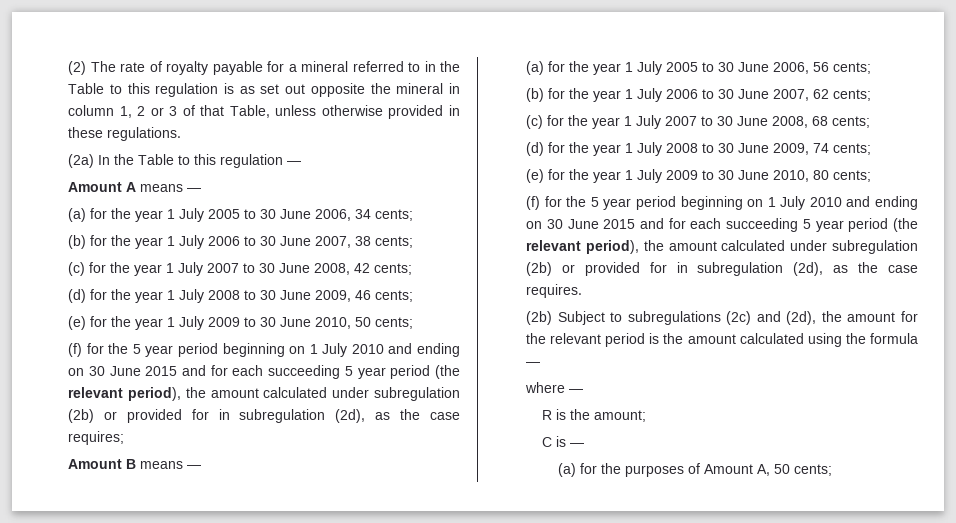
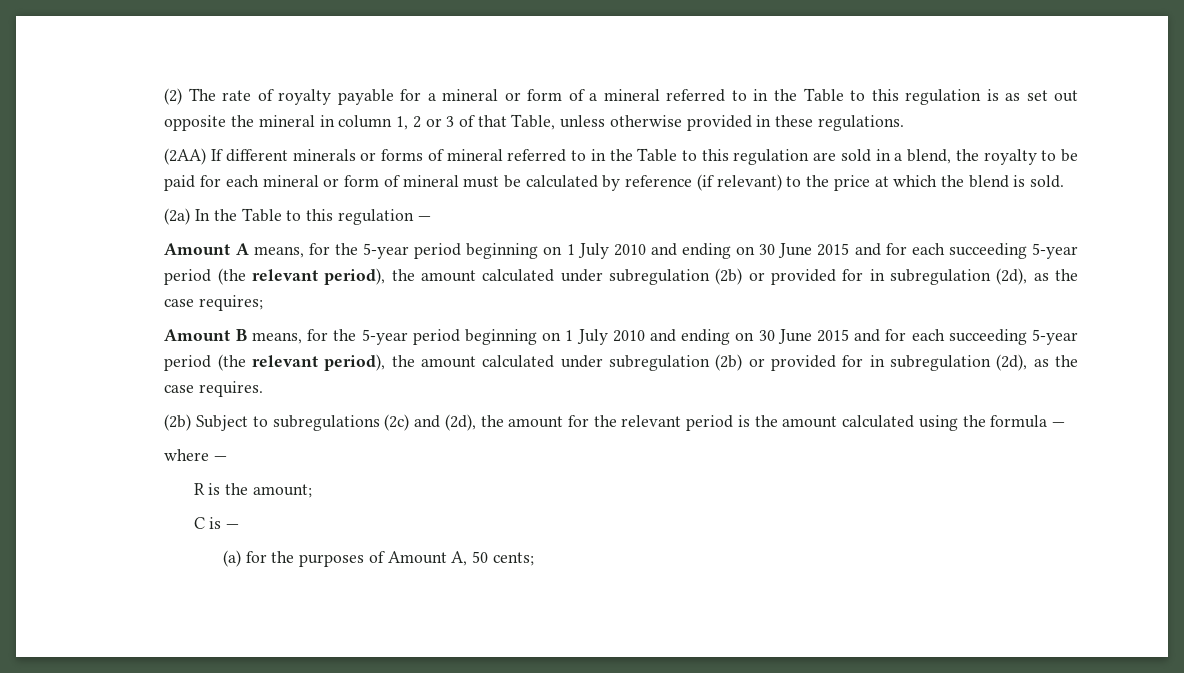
- (2) The rate of royalty payable for a mineral referred to in the Table to this regulation is as set out opposite the mineral in column 1, 2 or 3 of that Table, unless otherwise provided in these regulations.
+ (2) The rate of royalty payable for a mineral or form of a mineral referred to in the Table to this regulation is as set out opposite the mineral in column 1, 2 or 3 of that Table, unless otherwise provided in these regulations.
+ (2AA) If different minerals or forms of mineral referred to in the Table to this regulation are sold in a blend, the royalty to be paid for each mineral or form of mineral must be calculated by reference (if relevant) to the price at which the blend is sold.
- Amount A means —
- (a) for the year 1 July 2005 to 30 June 2006, 34 cents;
- (b) for the year 1 July 2006 to 30 June 2007, 38 cents;
- (c) for the year 1 July 2007 to 30 June 2008, 42 cents;
- (d) for the year 1 July 2008 to 30 June 2009, 46 cents;
- (e) for the year 1 July 2009 to 30 June 2010, 50 cents;
- (f) for the 5 year period beginning on 1 July 2010 and ending on 30 June 2015 and for each succeeding 5 year period (the relevant period), the amount calculated under subregulation (2b) or provided for in subregulation (2d), as the case requires;
+ Amount A means, for the 5-year period beginning on 1 July 2010 and ending on 30 June 2015 and for each succeeding 5-year period (the relevant period), the amount calculated under subregulation (2b) or provided for in subregulation (2d), as the case requires;
- Amount B means —
- (a) for the year 1 July 2005 to 30 June 2006, 56 cents;
- (b) for the year 1 July 2006 to 30 June 2007, 62 cents;
- (c) for the year 1 July 2007 to 30 June 2008, 68 cents;
- (d) for the year 1 July 2008 to 30 June 2009, 74 cents;
- (e) for the year 1 July 2009 to 30 June 2010, 80 cents;
- (f) for the 5 year period beginning on 1 July 2010 and ending on 30 June 2015 and for each succeeding 5 year period (the relevant period), the amount calculated under subregulation (2b) or provided for in subregulation (2d), as the case requires.
+ Amount B means, for the 5-year period beginning on 1 July 2010 and ending on 30 June 2015 and for each succeeding 5-year period (the relevant period), the amount calculated under subregulation (2b) or provided for in subregulation (2d), as the case requires.

